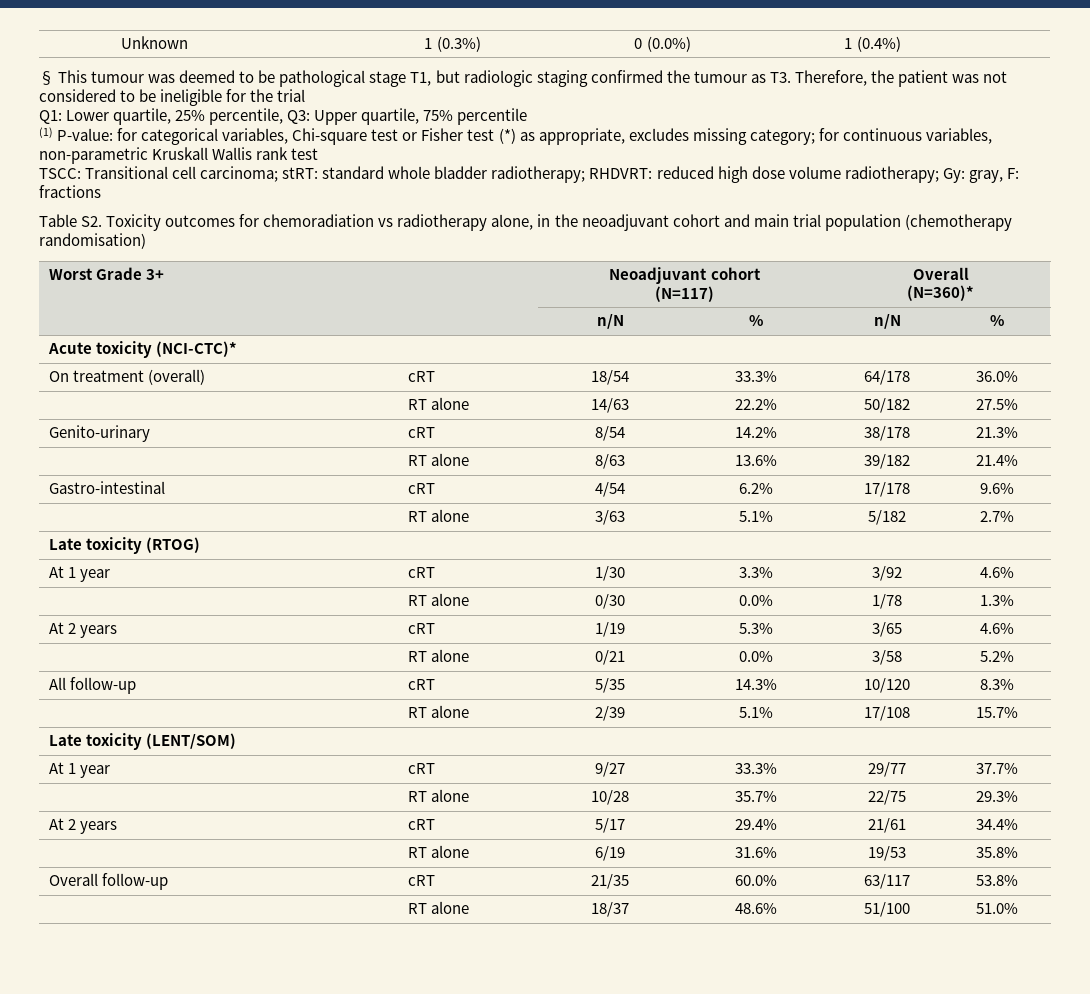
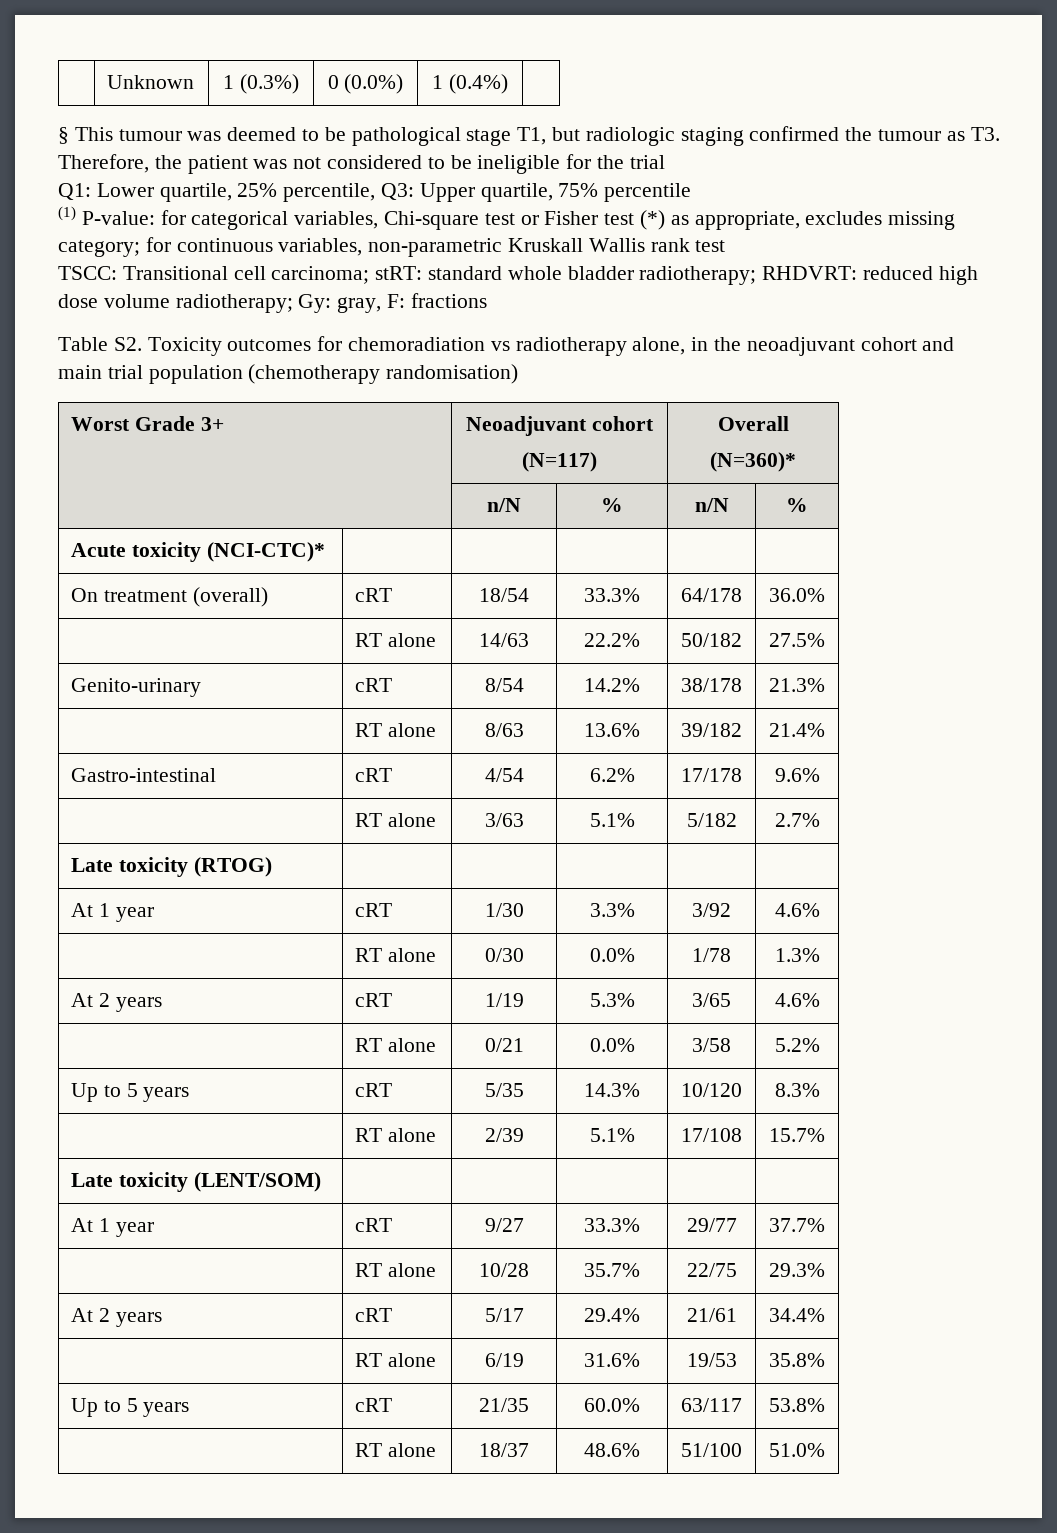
- All follow-up | cRT | 5/35 | 14.3% | 10/120 | 8.3%
+ Up to 5 years | cRT | 5/35 | 14.3% | 10/120 | 8.3%
- Overall follow-up | cRT | 21/35 | 60.0% | 63/117 | 53.8%
+ Up to 5 years | cRT | 21/35 | 60.0% | 63/117 | 53.8%

